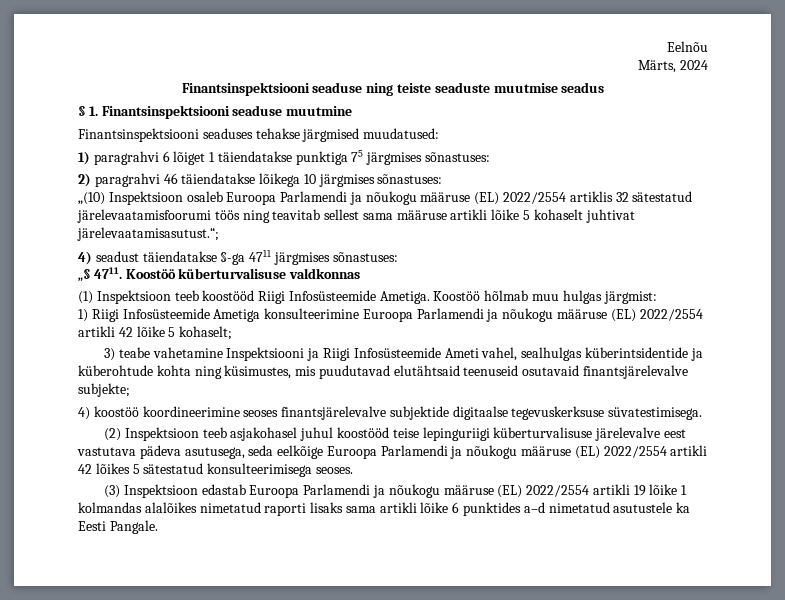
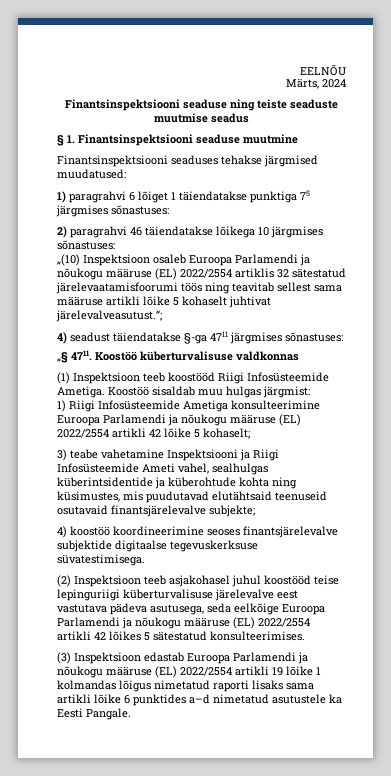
- Eelnõu
+ EELNÕU
- „(10) Inspektsioon osaleb Euroopa Parlamendi ja nõukogu määruse (EL) 2022/2554 artiklis 32 sätestatud järelevaatamisfoorumi töös ning teavitab sellest sama määruse artikli lõike 5 kohaselt juhtivat järelevaatamisasutust.“;
+ „(10) Inspektsioon osaleb Euroopa Parlamendi ja nõukogu määruse (EL) 2022/2554 artiklis 32 sätestatud järelevaatamisfoorumi töös ning teavitab sellest sama määruse artikli lõike 5 kohaselt juhtivat järelevalveasutust.“;
- Koostöö hõlmab muu hulgas järgmist:
+ Koostöö sisaldab muu hulgas järgmist:
- (2) Inspektsioon teeb asjakohasel juhul koostööd teise lepinguriigi küberturvalisuse järelevalve eest vastutava pädeva asutusega, seda eelkõige Euroopa Parlamendi ja nõukogu määruse (EL) 2022/2554 artikli 42 lõikes 5 sätestatud konsulteerimisega seoses.
+ (2) Inspektsioon teeb asjakohasel juhul koostööd teise lepinguriigi küberturvalisuse järelevalve eest vastutava pädeva asutusega, seda eelkõige Euroopa Parlamendi ja nõukogu määruse (EL) 2022/2554 artikli 42 lõikes 5 sätestatud konsulteerimises.
- (3) Inspektsioon edastab Euroopa Parlamendi ja nõukogu määruse (EL) 2022/2554 artikli 19 lõike 1 kolmandas alalõikes nimetatud raporti lisaks sama artikli lõike 6 punktides a–d nimetatud asutustele ka Eesti Pangale.
+ (3) Inspektsioon edastab Euroopa Parlamendi ja nõukogu määruse (EL) 2022/2554 artikli 19 lõike 1 kolmandas lõigus nimetatud raporti lisaks sama artikli lõike 6 punktides a–d nimetatud asutustele ka Eesti Pangale.

